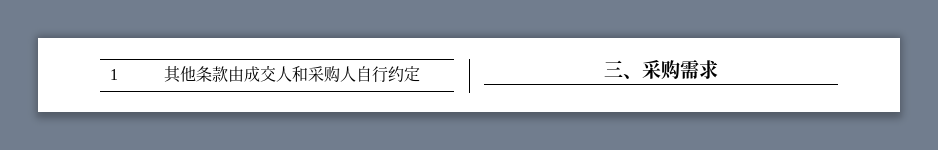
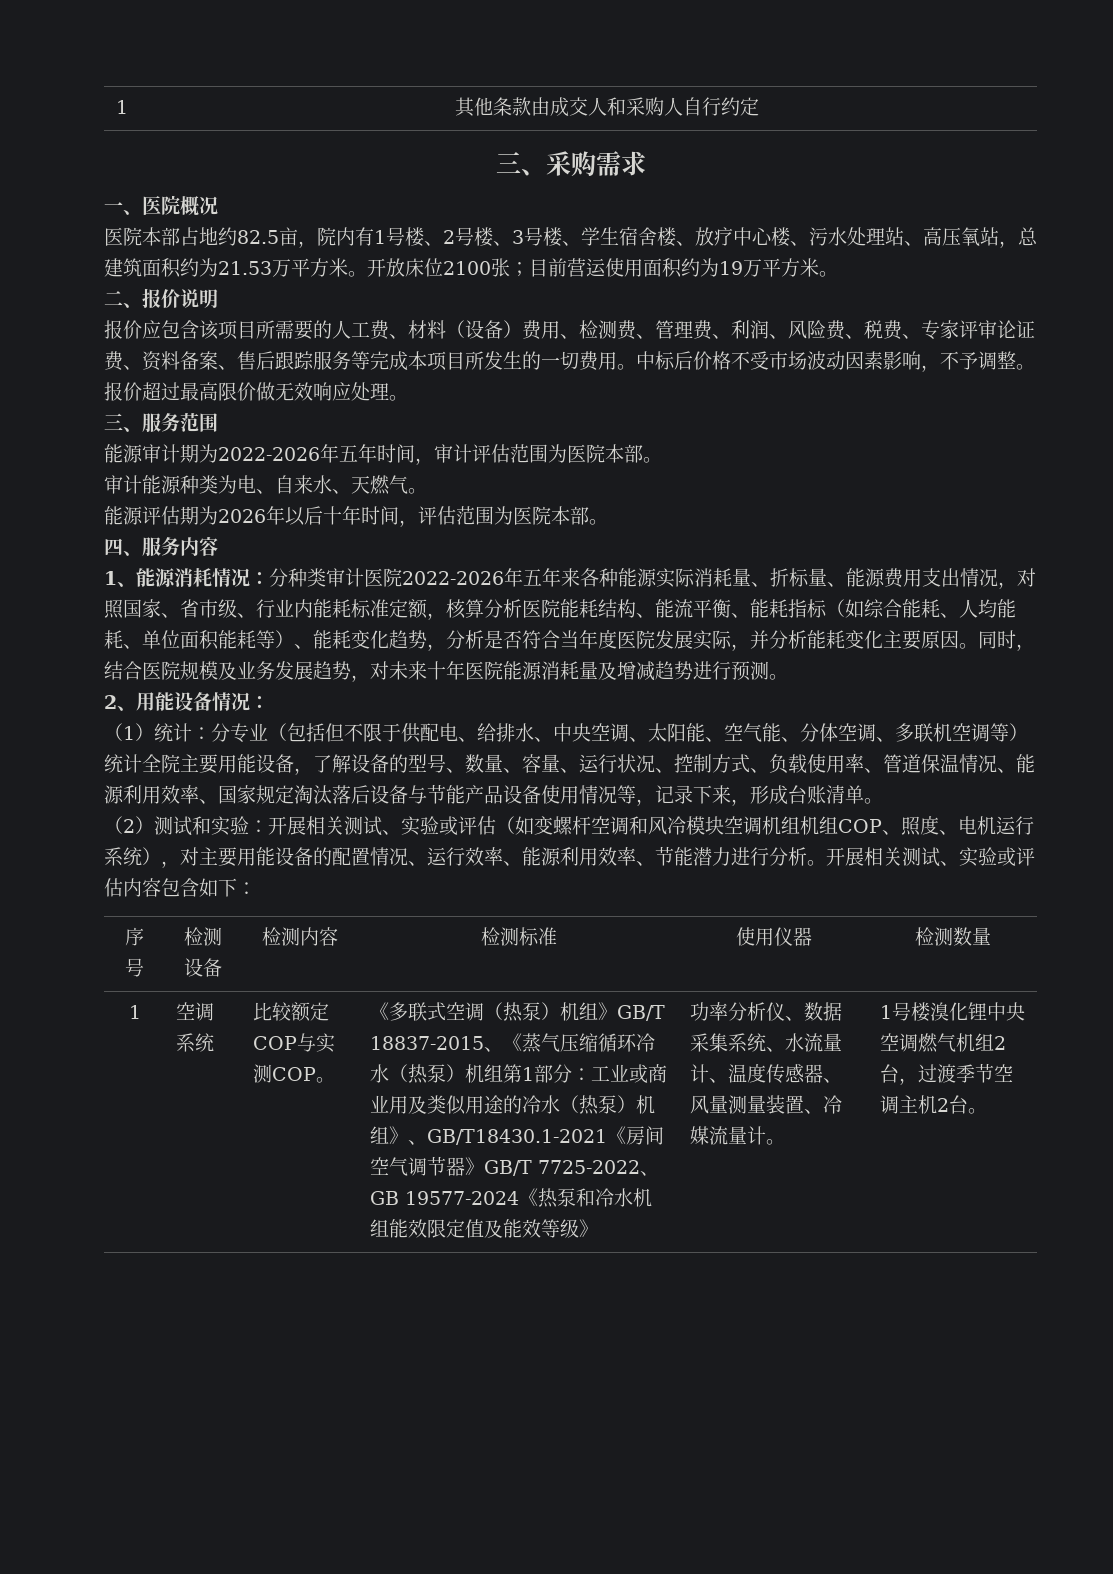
+ 一、医院概况
+ 医院本部占地约82.5亩，院内有1号楼、2号楼、3号楼、学生宿舍楼、放疗中心楼、污水处理站、高压氧站，总建筑面积约为21.53万平方米。开放床位2100张；目前营运使用面积约为19万平方米。
+ 二、报价说明
+ 报价应包含该项目所需要的人工费、材料（设备）费用、检测费、管理费、利润、风险费、税费、专家评审论证费、资料备案、售后跟踪服务等完成本项目所发生的一切费用。中标后价格不受市场波动因素影响，不予调整。报价超过最高限价做无效响应处理。
+ 三、服务范围
+ 能源审计期为2022-2026年五年时间，审计评估范围为医院本部。
+ 审计能源种类为电、自来水、天燃气。
+ 能源评估期为2026年以后十年时间，评估范围为医院本部。
+ 四、服务内容
+ 1、能源消耗情况：分种类审计医院2022-2026年五年来各种能源实际消耗量、折标量、能源费用支出情况，对照国家、省市级、行业内能耗标准定额，核算分析医院能耗结构、能流平衡、能耗指标（如综合能耗、人均能耗、单位面积能耗等）、能耗变化趋势，分析是否符合当年度医院发展实际，并分析能耗变化主要原因。同时，结合医院规模及业务发展趋势，对未来十年医院能源消耗量及增减趋势进行预测。
+ 2、用能设备情况：
+ （1）统计：分专业（包括但不限于供配电、给排水、中央空调、太阳能、空气能、分体空调、多联机空调等）统计全院主要用能设备，了解设备的型号、数量、容量、运行状况、控制方式、负载使用率、管道保温情况、能源利用效率、国家规定淘汰落后设备与节能产品设备使用情况等，记录下来，形成台账清单。
+ （2）测试和实验：开展相关测试、实验或评估（如变螺杆空调和风冷模块空调机组机组COP、照度、电机运行系统），对主要用能设备的配置情况、运行效率、能源利用效率、节能潜力进行分析。开展相关测试、实验或评估内容包含如下：
+ 序号 | 检测设备 | 检测内容 | 检测标准 | 使用仪器 | 检测数量
+ 1 | 空调系统 | 比较额定COP与实测COP。 | 《多联式空调（热泵）机组》GB/T 18837-2015、《蒸气压缩循环冷水（热泵）机组第1部分：工业或商业用及类似用途的冷水（热泵）机组》、GB/T18430.1-2021《房间空气调节器》GB/T 7725-2022、GB 19577-2024《热泵和冷水机组能效限定值及能效等级》 | 功率分析仪、数据采集系统、水流量计、温度传感器、风量测量装置、冷媒流量计。 | 1号楼溴化锂中央空调燃气机组2台，过渡季节空调主机2台。

